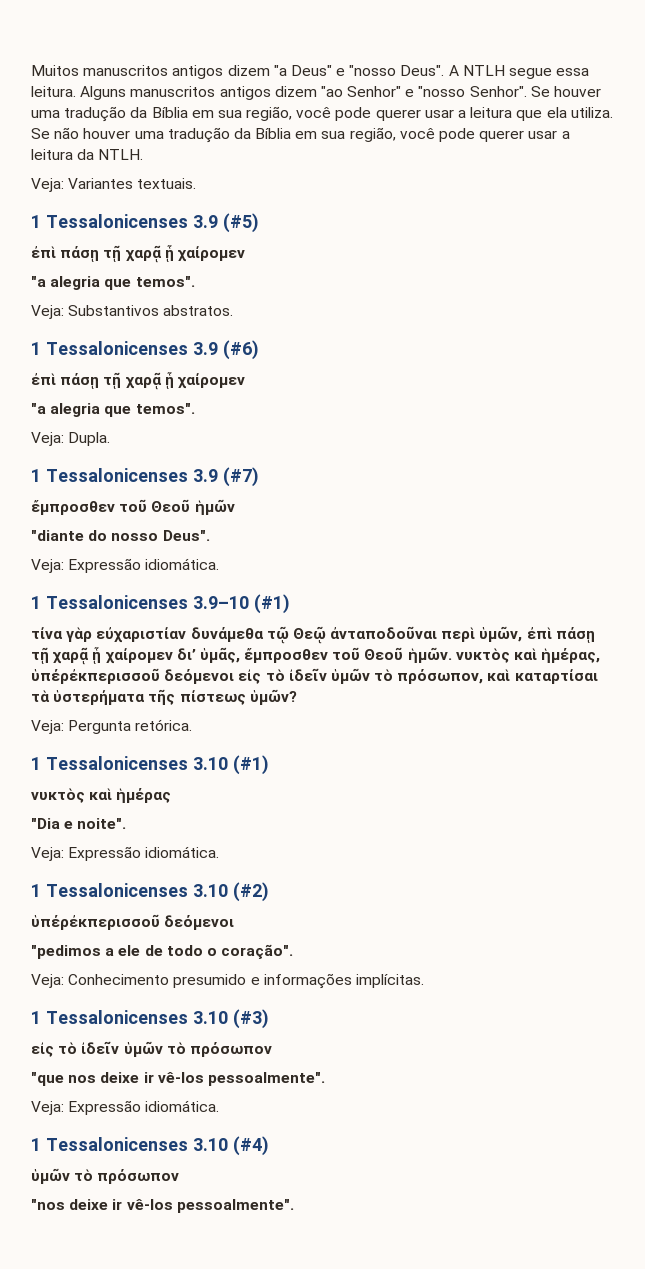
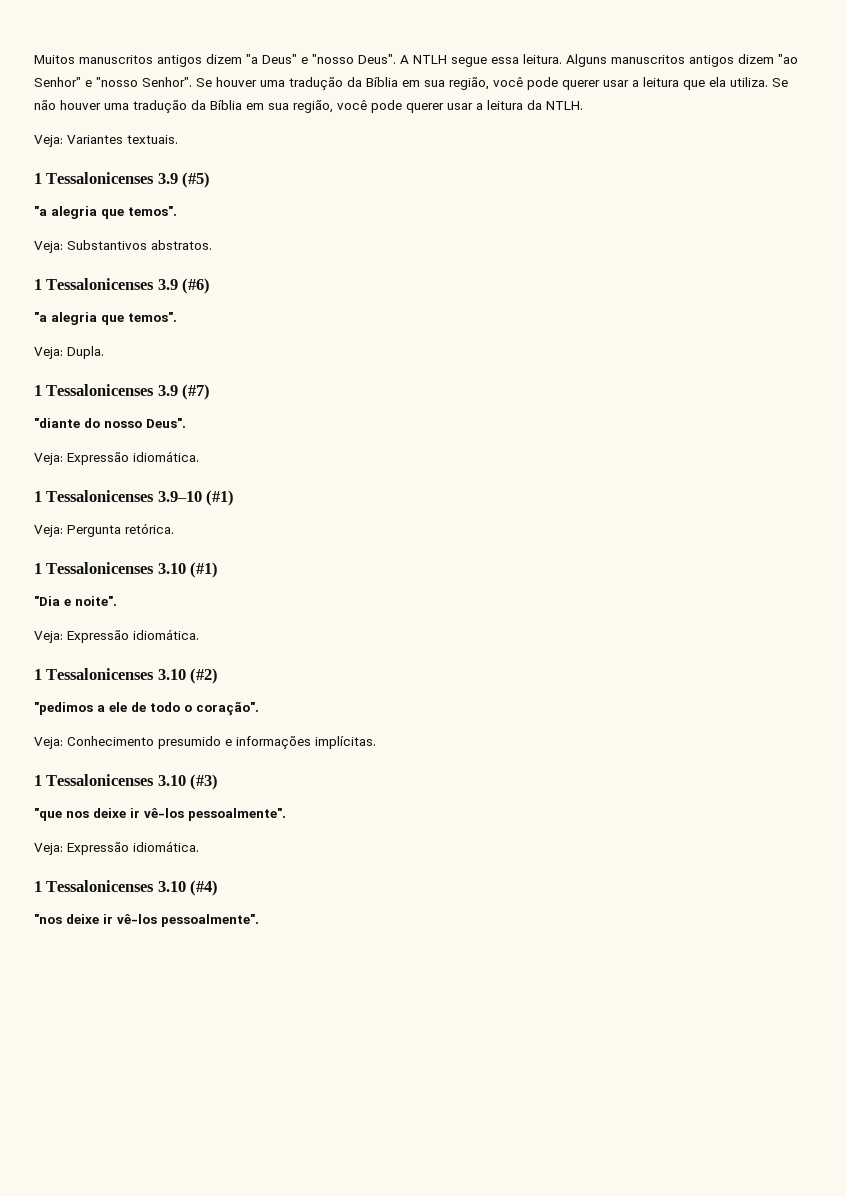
  1 Tessalonicenses 3.9 (#5)
- ἐπὶ πάσῃ τῇ χαρᾷ ᾗ χαίρομεν
  1 Tessalonicenses 3.9 (#6)
- ἐπὶ πάσῃ τῇ χαρᾷ ᾗ χαίρομεν
- ἔμπροσθεν τοῦ Θεοῦ ἡμῶν
- τίνα γὰρ εὐχαριστίαν δυνάμεθα τῷ Θεῷ ἀνταποδοῦναι περὶ ὑμῶν, ἐπὶ πάσῃ τῇ χαρᾷ ᾗ χαίρομεν δι’ ὑμᾶς, ἔμπροσθεν τοῦ Θεοῦ ἡμῶν. νυκτὸς καὶ ἡμέρας, ὑπέρἐκπερισσοῦ δεόμενοι εἰς τὸ ἰδεῖν ὑμῶν τὸ πρόσωπον, καὶ καταρτίσαι τὰ ὑστερήματα τῆς πίστεως ὑμῶν?
- νυκτὸς καὶ ἡμέρας
  1 Tessalonicenses 3.10 (#2)
- ὑπέρἐκπερισσοῦ δεόμενοι
- εἰς τὸ ἰδεῖν ὑμῶν τὸ πρόσωπον
  1 Tessalonicenses 3.10 (#4)
- ὑμῶν τὸ πρόσωπον

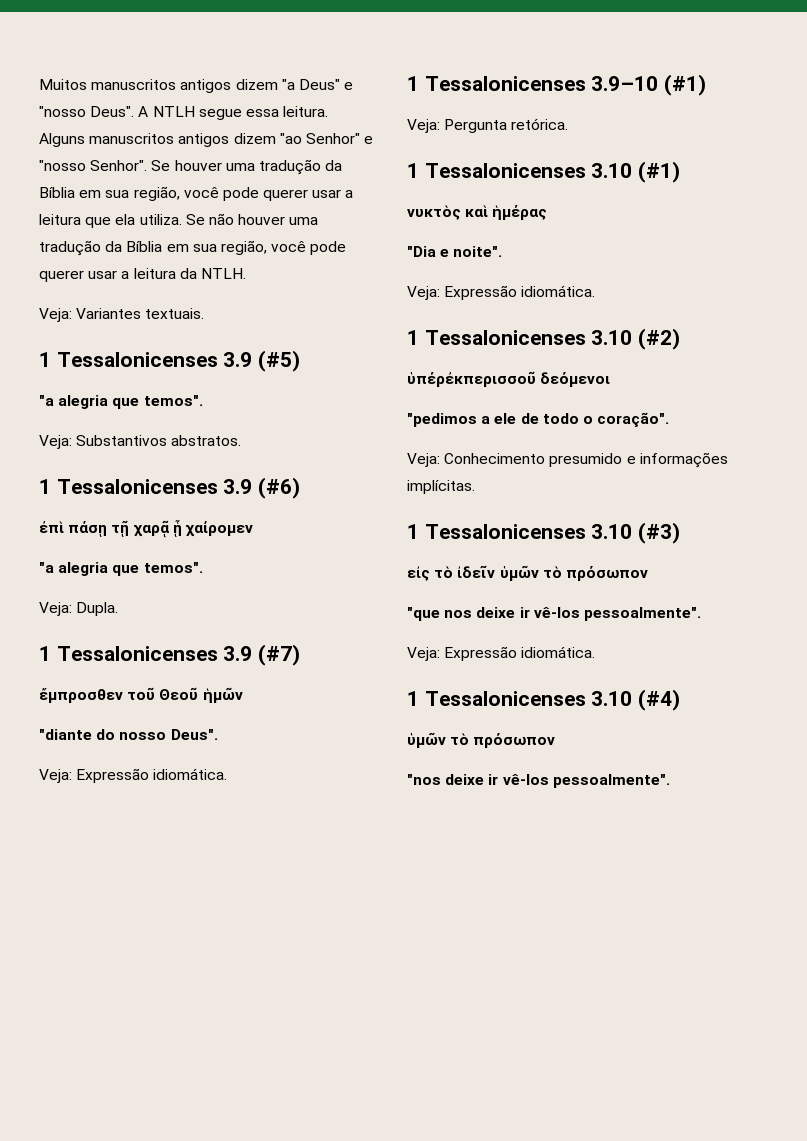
+ ἐπὶ πάσῃ τῇ χαρᾷ ᾗ χαίρομεν
+ ἔμπροσθεν τοῦ Θεοῦ ἡμῶν
+ νυκτὸς καὶ ἡμέρας
+ ὑπέρἐκπερισσοῦ δεόμενοι
+ εἰς τὸ ἰδεῖν ὑμῶν τὸ πρόσωπον
  1 Tessalonicenses 3.10 (#4)
+ ὑμῶν τὸ πρόσωπον

